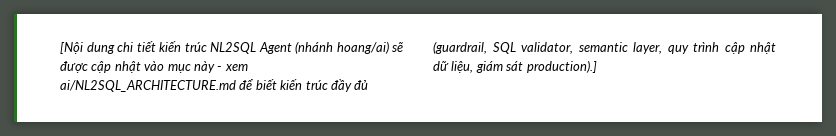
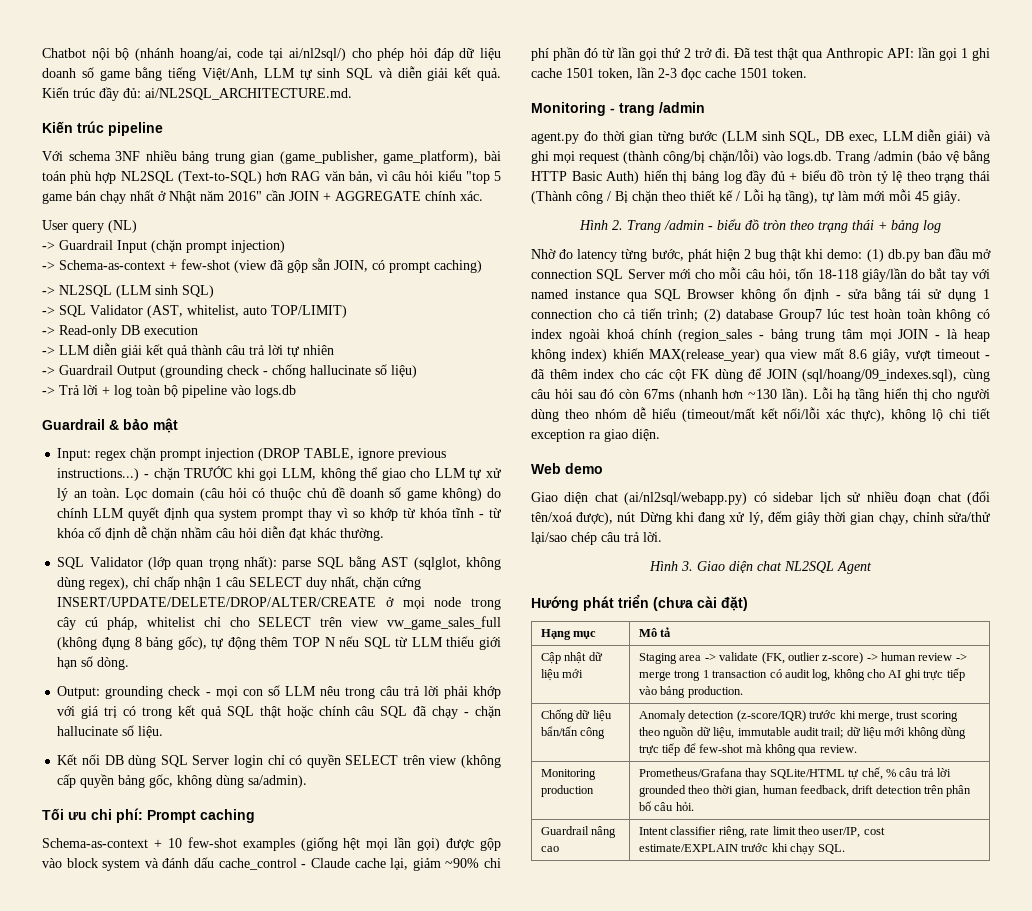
- [Nội dung chi tiết kiến trúc NL2SQL Agent (nhánh hoang/ai) sẽ được cập nhật vào mục này - xem ai/NL2SQL_ARCHITECTURE.md để biết kiến trúc đầy đủ (guardrail, SQL validator, semantic layer, quy trình cập nhật dữ liệu, giám sát production).]
+ Chatbot nội bộ (nhánh hoang/ai, code tại ai/nl2sql/) cho phép hỏi đáp dữ liệu doanh số game bằng tiếng Việt/Anh, LLM tự sinh SQL và diễn giải kết quả. Kiến trúc đầy đủ: ai/NL2SQL_ARCHITECTURE.md.
+ Kiến trúc pipeline
+ Với schema 3NF nhiều bảng trung gian (game_publisher, game_platform), bài toán phù hợp NL2SQL (Text-to-SQL) hơn RAG văn bản, vì câu hỏi kiểu "top 5 game bán chạy nhất ở Nhật năm 2016" cần JOIN + AGGREGATE chính xác.
+ User query (NL)
+ -> Guardrail Input (chặn prompt injection)
+ -> Schema-as-context + few-shot (view đã gộp sẵn JOIN, có prompt caching)
+ -> NL2SQL (LLM sinh SQL)
+ -> SQL Validator (AST, whitelist, auto TOP/LIMIT)
+ -> Read-only DB execution
+ -> LLM diễn giải kết quả thành câu trả lời tự nhiên
+ -> Guardrail Output (grounding check - chống hallucinate số liệu)
+ -> Trả lời + log toàn bộ pipeline vào logs.db
+ Guardrail & bảo mật
+ Input: regex chặn prompt injection (DROP TABLE, ignore previous instructions...) - chặn TRƯỚC khi gọi LLM, không thể giao cho LLM tự xử lý an toàn. Lọc domain (câu hỏi có thuộc chủ đề doanh số game không) do chính LLM quyết định qua system prompt thay vì so khớp từ khóa tĩnh - từ khóa cố định dễ chặn nhầm câu hỏi diễn đạt khác thường.
+ SQL Validator (lớp quan trọng nhất): parse SQL bằng AST (sqlglot, không dùng regex), chỉ chấp nhận 1 câu SELECT duy nhất, chặn cứng INSERT/UPDATE/DELETE/DROP/ALTER/CREATE ở mọi node trong cây cú pháp, whitelist chỉ cho SELECT trên view vw_game_sales_full (không đụng 8 bảng gốc), tự động thêm TOP N nếu SQL từ LLM thiếu giới hạn số dòng.
+ Output: grounding check - mọi con số LLM nêu trong câu trả lời phải khớp với giá trị có trong kết quả SQL thật hoặc chính câu SQL đã chạy - chặn hallucinate số liệu.
+ Kết nối DB dùng SQL Server login chỉ có quyền SELECT trên view (không cấp quyền bảng gốc, không dùng sa/admin).
+ Tối ưu chi phí: Prompt caching
+ Schema-as-context + 10 few-shot examples (giống hệt mọi lần gọi) được gộp vào block system và đánh dấu cache_control - Claude cache lại, giảm ~90% chi phí phần đó từ lần gọi thứ 2 trở đi. Đã test thật qua Anthropic API: lần gọi 1 ghi cache 1501 token, lần 2-3 đọc cache 1501 token.
+ Monitoring - trang /admin
+ agent.py đo thời gian từng bước (LLM sinh SQL, DB exec, LLM diễn giải) và ghi mọi request (thành công/bị chặn/lỗi) vào logs.db. Trang /admin (bảo vệ bằng HTTP Basic Auth) hiển thị bảng log đầy đủ + biểu đồ tròn tỷ lệ theo trạng thái (Thành công / Bị chặn theo thiết kế / Lỗi hạ tầng), tự làm mới mỗi 45 giây.
+ Hình 2. Trang /admin - biểu đồ tròn theo trạng thái + bảng log
+ Nhờ đo latency từng bước, phát hiện 2 bug thật khi demo: (1) db.py ban đầu mở connection SQL Server mới cho mỗi câu hỏi, tốn 18-118 giây/lần do bắt tay với named instance qua SQL Browser không ổn định - sửa bằng tái sử dụng 1 connection cho cả tiến trình; (2) database Group7 lúc test hoàn toàn không có index ngoài khoá chính (region_sales - bảng trung tâm mọi JOIN - là heap không index) khiến MAX(release_year) qua view mất 8.6 giây, vượt timeout - đã thêm index cho các cột FK dùng để JOIN (sql/hoang/09_indexes.sql), cùng câu hỏi sau đó còn 67ms (nhanh hơn ~130 lần). Lỗi hạ tầng hiển thị cho người dùng theo nhóm dễ hiểu (timeout/mất kết nối/lỗi xác thực), không lộ chi tiết exception ra giao diện.
+ Web demo
+ Giao diện chat (ai/nl2sql/webapp.py) có sidebar lịch sử nhiều đoạn chat (đổi tên/xoá được), nút Dừng khi đang xử lý, đếm giây thời gian chạy, chỉnh sửa/thử lại/sao chép câu trả lời.
+ Hình 3. Giao diện chat NL2SQL Agent
+ Hướng phát triển (chưa cài đặt)
+ Hạng mục | Mô tả
+ Cập nhật dữ liệu mới | Staging area -> validate (FK, outlier z-score) -> human review -> merge trong 1 transaction có audit log, không cho AI ghi trực tiếp vào bảng production.
+ Chống dữ liệu bẩn/tấn công | Anomaly detection (z-score/IQR) trước khi merge, trust scoring theo nguồn dữ liệu, immutable audit trail; dữ liệu mới không dùng trực tiếp để few-shot mà không qua review.
+ Monitoring production | Prometheus/Grafana thay SQLite/HTML tự chế, % câu trả lời grounded theo thời gian, human feedback, drift detection trên phân bố câu hỏi.
+ Guardrail nâng cao | Intent classifier riêng, rate limit theo user/IP, cost estimate/EXPLAIN trước khi chạy SQL.

